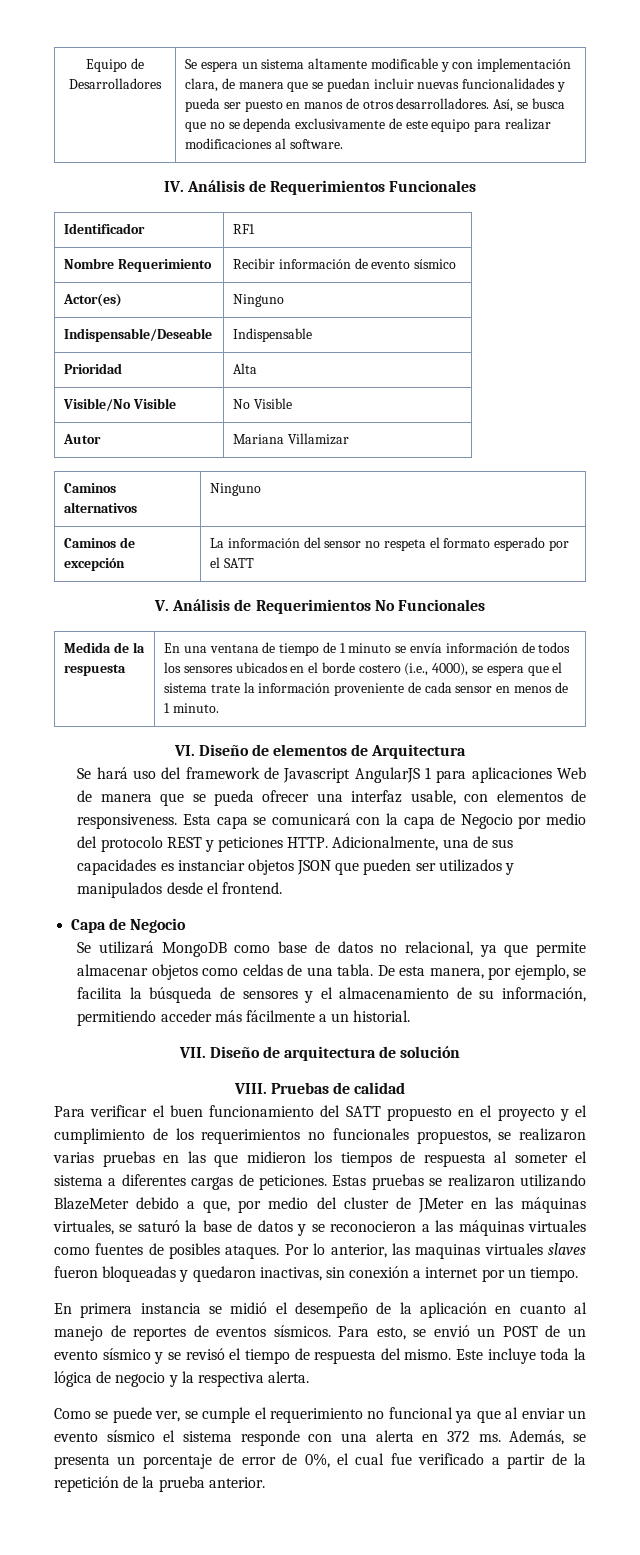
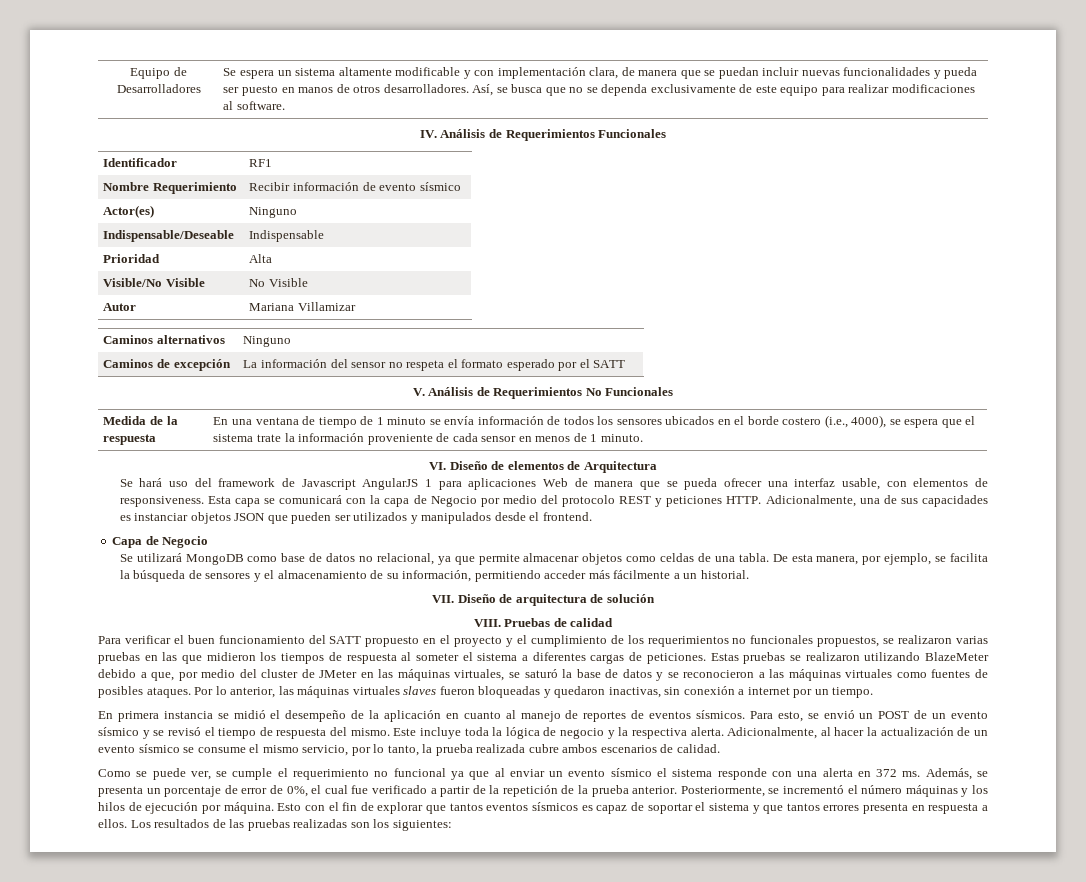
- Por lo anterior, las maquinas virtuales slaves fueron bloqueadas y quedaron inactivas, sin conexión a internet por un tiempo.
+ Por lo anterior, las máquinas virtuales slaves fueron bloqueadas y quedaron inactivas, sin conexión a internet por un tiempo.
+ Adicionalmente, al hacer la actualización de un evento sísmico se consume el mismo servicio, por lo tanto, la prueba realizada cubre ambos escenarios de calidad.
+ Posteriormente, se incrementó el número máquinas y los hilos de ejecución por máquina. Esto con el fin de explorar que tantos eventos sísmicos es capaz de soportar el sistema y que tantos errores presenta en respuesta a ellos. Los resultados de las pruebas realizadas son los siguientes:

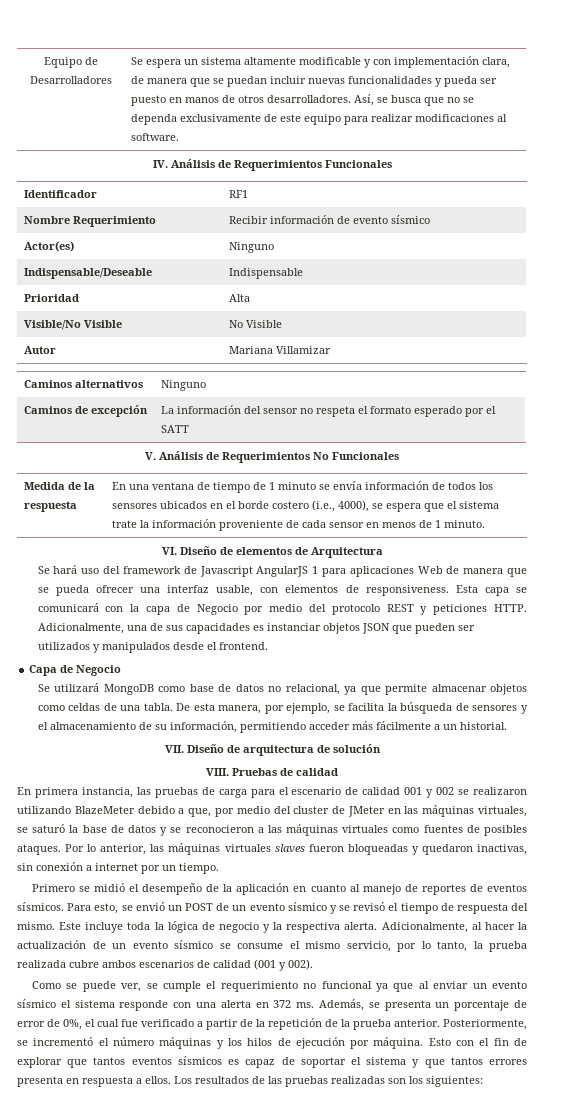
- Para verificar el buen funcionamiento del SATT propuesto en el proyecto y el cumplimiento de los requerimientos no funcionales propuestos, se realizaron varias pruebas en las que midieron los tiempos de respuesta al someter el sistema a diferentes cargas de peticiones. Estas pruebas se realizaron utilizando BlazeMeter debido a que, por medio del cluster de JMeter en las máquinas virtuales, se saturó la base de datos y se reconocieron a las máquinas virtuales como fuentes de posibles ataques.
+ En primera instancia, las pruebas de carga para el escenario de calidad 001 y 002 se realizaron utilizando BlazeMeter debido a que, por medio del cluster de JMeter en las máquinas virtuales, se saturó la base de datos y se reconocieron a las máquinas virtuales como fuentes de posibles ataques.
- En primera instancia se midió el desempeño de la aplicación en cuanto al manejo de reportes de eventos sísmicos.
+ Primero se midió el desempeño de la aplicación en cuanto al manejo de reportes de eventos sísmicos.
- Adicionalmente, al hacer la actualización de un evento sísmico se consume el mismo servicio, por lo tanto, la prueba realizada cubre ambos escenarios de calidad.
+ Adicionalmente, al hacer la actualización de un evento sísmico se consume el mismo servicio, por lo tanto, la prueba realizada cubre ambos escenarios de calidad (001 y 002).

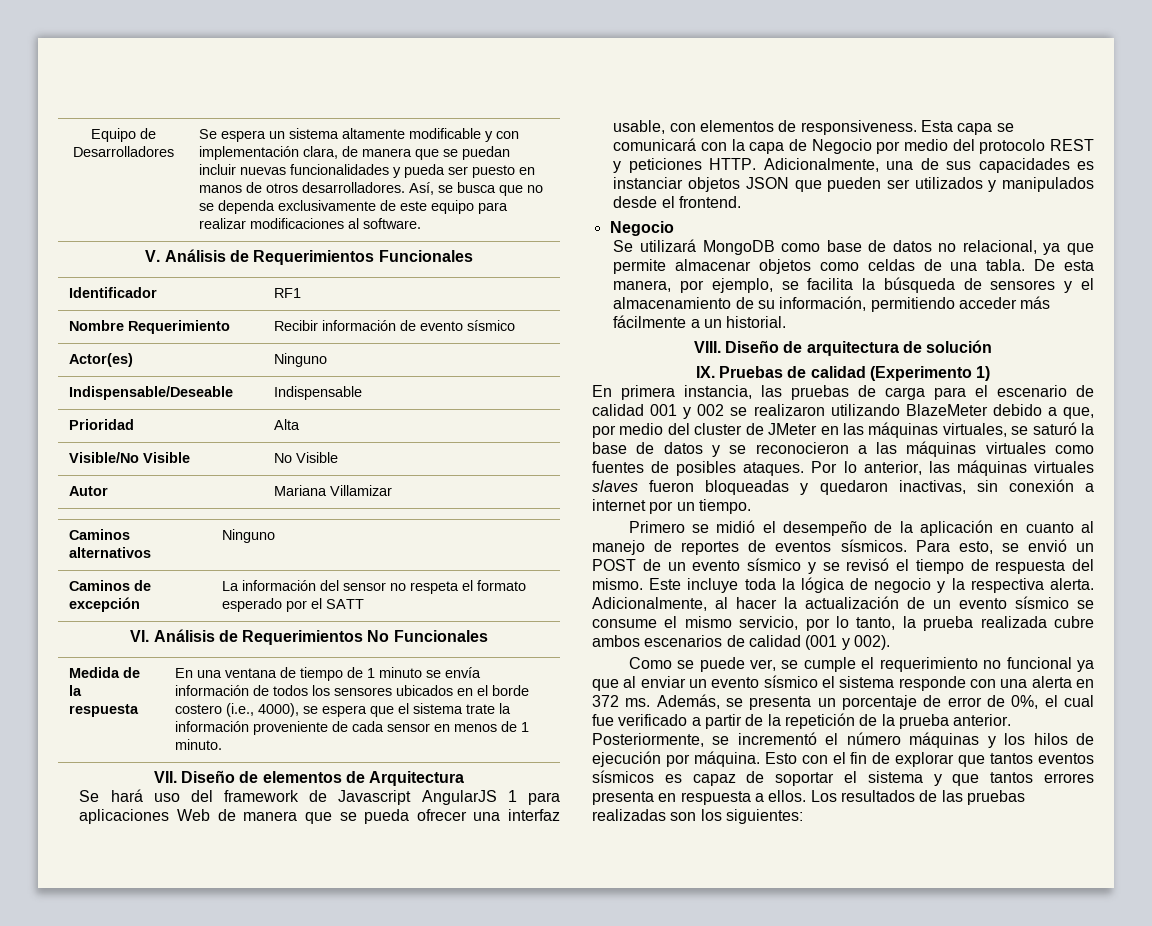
- IV. Análisis de Requerimientos Funcionales
+ V. Análisis de Requerimientos Funcionales
- V. Análisis de Requerimientos No Funcionales
+ VI. Análisis de Requerimientos No Funcionales
- VI. Diseño de elementos de Arquitectura
+ VII. Diseño de elementos de Arquitectura
  Adicionalmente, una de sus capacidades es instanciar objetos JSON que pueden ser utilizados y manipulados desde el frontend.
- Capa de Negocio
+ Negocio
- VII. Diseño de arquitectura de solución
+ VIII. Diseño de arquitectura de solución
- VIII. Pruebas de calidad
+ IX. Pruebas de calidad (Experimento 1)

